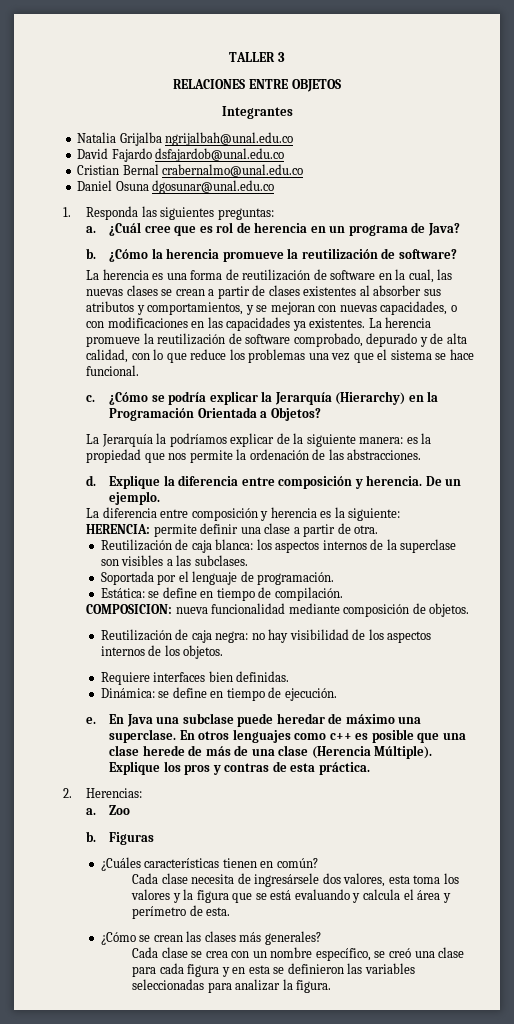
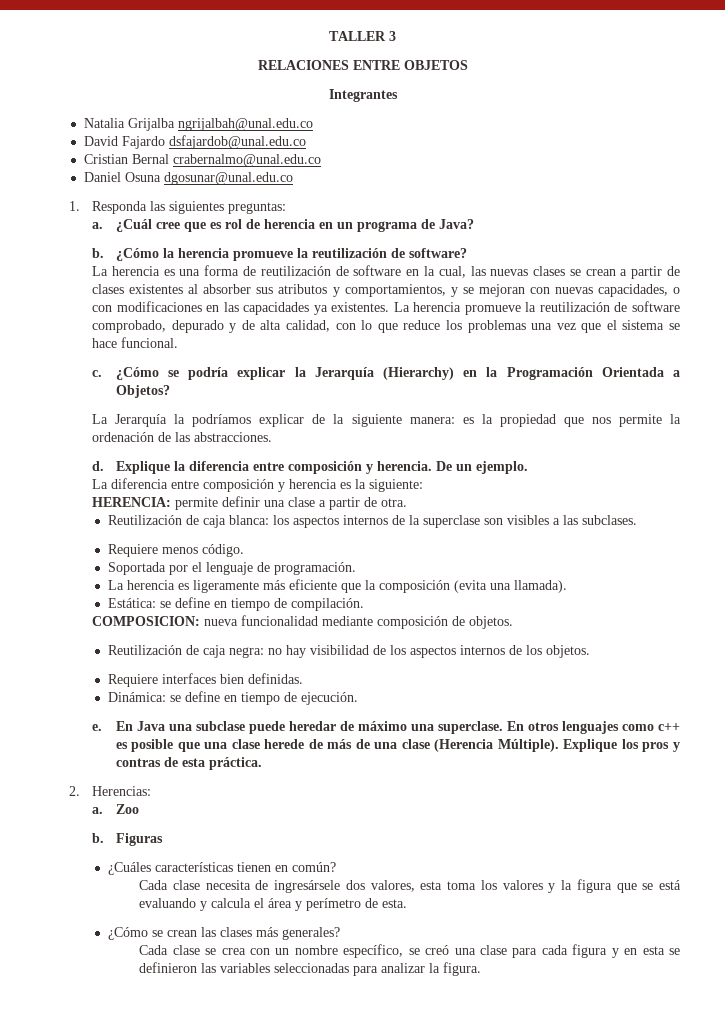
+ Requiere menos código.
+ La herencia es ligeramente más eficiente que la composición (evita una llamada).

